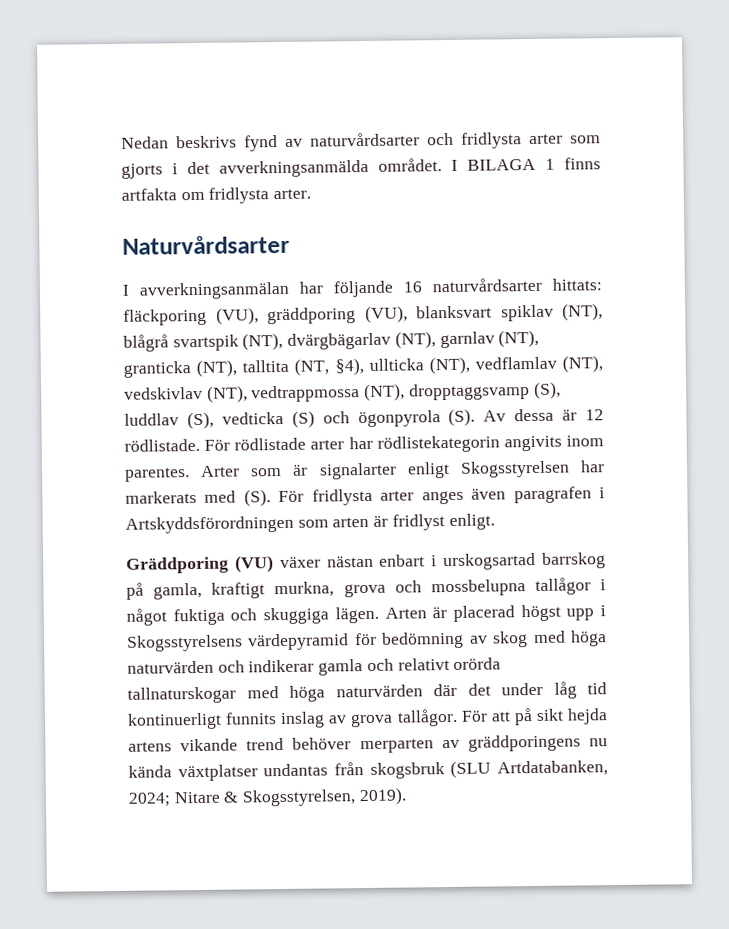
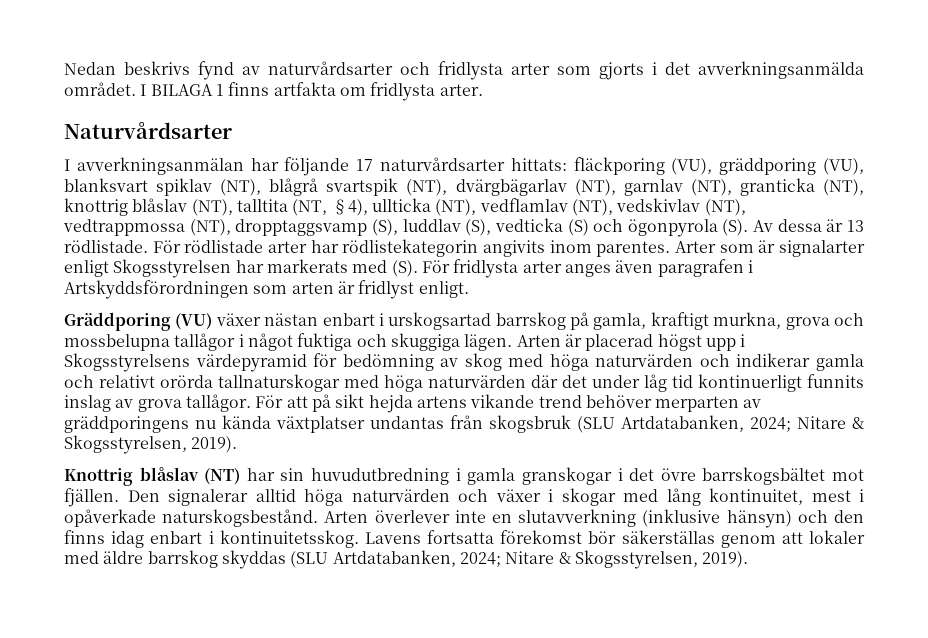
- I avverkningsanmälan har följande 16 naturvårdsarter hittats: fläckporing (VU), gräddporing (VU), blanksvart spiklav (NT), blågrå svartspik (NT), dvärgbägarlav (NT), garnlav (NT), granticka (NT), talltita (NT, §4), ullticka (NT), vedflamlav (NT), vedskivlav (NT), vedtrappmossa (NT), dropptaggsvamp (S), luddlav (S), vedticka (S) och ögonpyrola (S). Av dessa är 12 rödlistade.
+ I avverkningsanmälan har följande 17 naturvårdsarter hittats: fläckporing (VU), gräddporing (VU), blanksvart spiklav (NT), blågrå svartspik (NT), dvärgbägarlav (NT), garnlav (NT), granticka (NT), knottrig blåslav (NT), talltita (NT, §4), ullticka (NT), vedflamlav (NT), vedskivlav (NT), vedtrappmossa (NT), dropptaggsvamp (S), luddlav (S), vedticka (S) och ögonpyrola (S). Av dessa är 13 rödlistade.
+ Knottrig blåslav (NT) har sin huvudutbredning i gamla granskogar i det övre barrskogsbältet mot fjällen. Den signalerar alltid höga naturvärden och växer i skogar med lång kontinuitet, mest i opåverkade naturskogsbestånd. Arten överlever inte en slutavverkning (inklusive hänsyn) och den finns idag enbart i kontinuitetsskog. Lavens fortsatta förekomst bör säkerställas genom att lokaler med äldre barrskog skyddas (SLU Artdatabanken, 2024; Nitare & Skogsstyrelsen, 2019).

